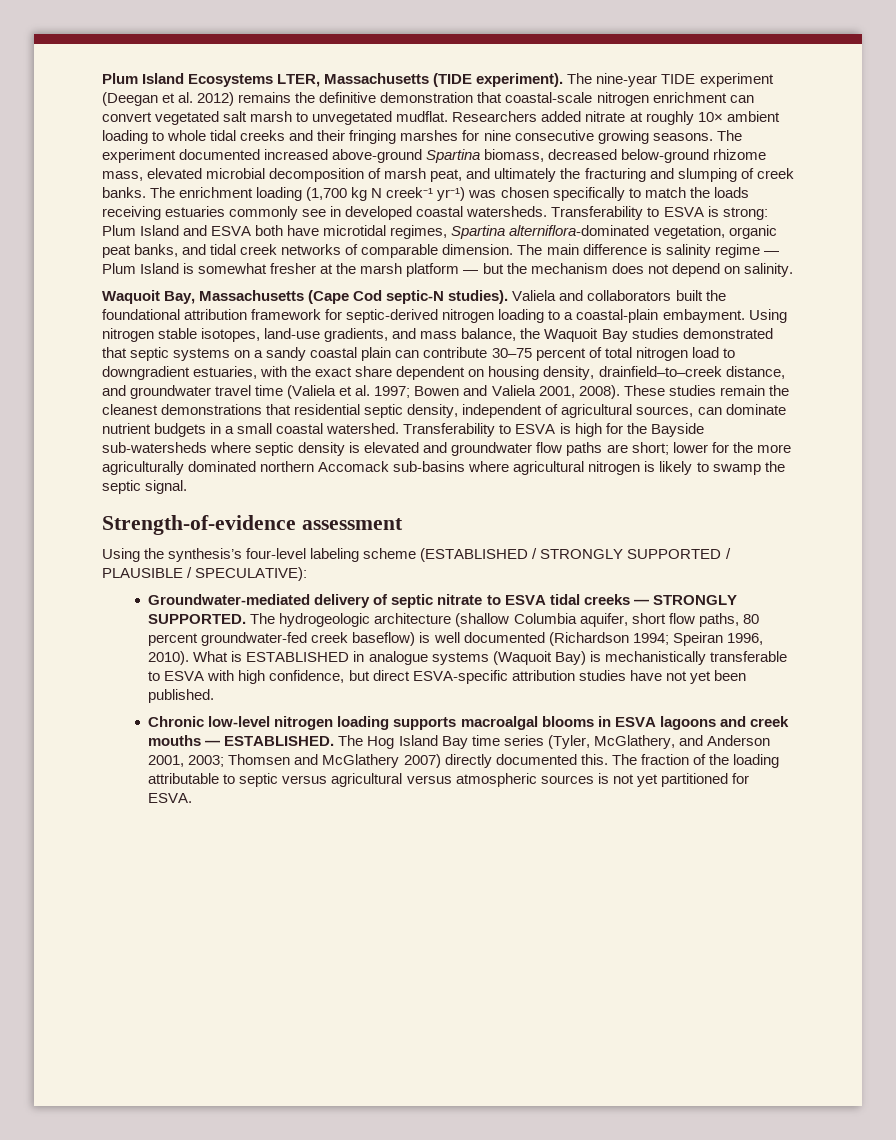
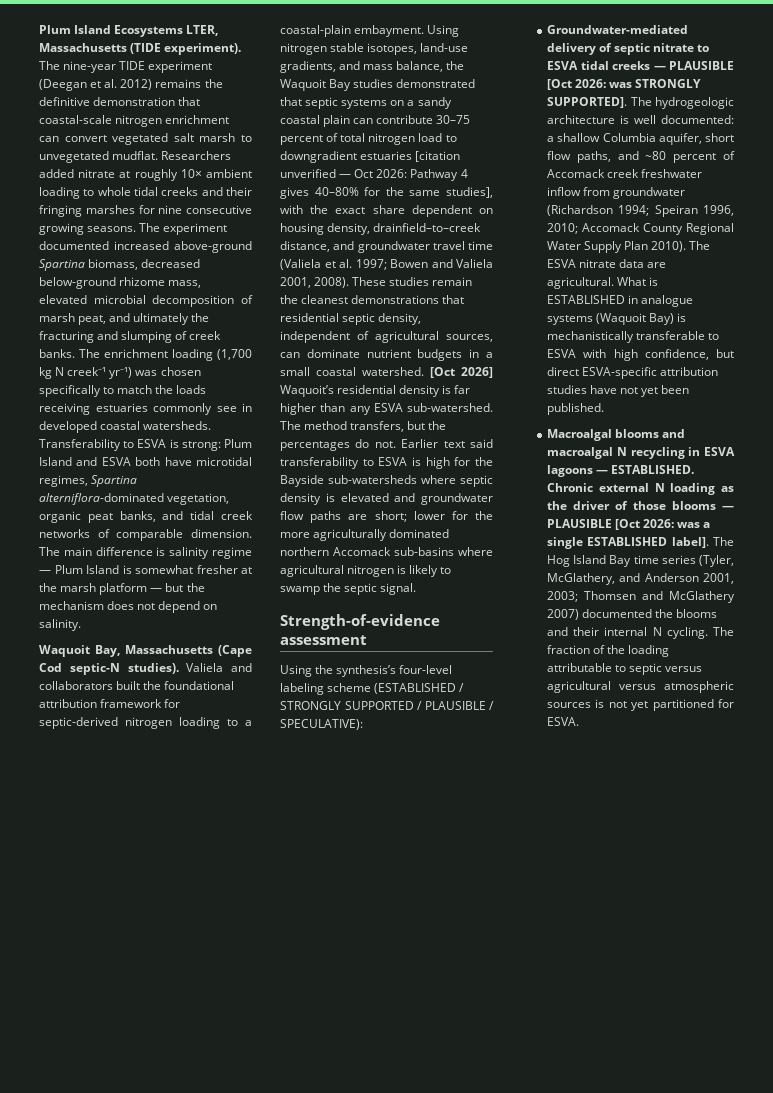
- Using nitrogen stable isotopes, land-use gradients, and mass balance, the Waquoit Bay studies demonstrated that septic systems on a sandy coastal plain can contribute 30–75 percent of total nitrogen load to downgradient estuaries, with the exact share dependent on housing density, drainfield–to–creek distance, and groundwater travel time (Valiela et al. 1997; Bowen and Valiela 2001, 2008).
+ Using nitrogen stable isotopes, land-use gradients, and mass balance, the Waquoit Bay studies demonstrated that septic systems on a sandy coastal plain can contribute 30–75 percent of total nitrogen load to downgradient estuaries [citation unverified — Oct 2026: Pathway 4 gives 40–80% for the same studies], with the exact share dependent on housing density, drainfield–to–creek distance, and groundwater travel time (Valiela et al. 1997; Bowen and Valiela 2001, 2008).
- Transferability to ESVA is high for the Bayside sub-watersheds where septic density is elevated and groundwater flow paths are short; lower for the more agriculturally dominated northern Accomack sub-basins where agricultural nitrogen is likely to swamp the septic signal.
+ [Oct 2026] Waquoit’s residential density is far higher than any ESVA sub-watershed. The method transfers, but the percentages do not. Earlier text said transferability to ESVA is high for the Bayside sub-watersheds where septic density is elevated and groundwater flow paths are short; lower for the more agriculturally dominated northern Accomack sub-basins where agricultural nitrogen is likely to swamp the septic signal.
- Groundwater-mediated delivery of septic nitrate to ESVA tidal creeks — STRONGLY SUPPORTED. The hydrogeologic architecture (shallow Columbia aquifer, short flow paths, 80 percent groundwater-fed creek baseflow) is well documented (Richardson 1994; Speiran 1996, 2010).
+ Groundwater-mediated delivery of septic nitrate to ESVA tidal creeks — PLAUSIBLE [Oct 2026: was STRONGLY SUPPORTED]. The hydrogeologic architecture is well documented: a shallow Columbia aquifer, short flow paths, and ~80 percent of Accomack creek freshwater inflow from groundwater (Richardson 1994; Speiran 1996, 2010; Accomack County Regional Water Supply Plan 2010). The ESVA nitrate data are agricultural.
- Chronic low-level nitrogen loading supports macroalgal blooms in ESVA lagoons and creek mouths — ESTABLISHED.
+ Macroalgal blooms and macroalgal N recycling in ESVA lagoons — ESTABLISHED. Chronic external N loading as the driver of those blooms — PLAUSIBLE [Oct 2026: was a single ESTABLISHED label].
- The Hog Island Bay time series (Tyler, McGlathery, and Anderson 2001, 2003; Thomsen and McGlathery 2007) directly documented this.
+ The Hog Island Bay time series (Tyler, McGlathery, and Anderson 2001, 2003; Thomsen and McGlathery 2007) documented the blooms and their internal N cycling.

